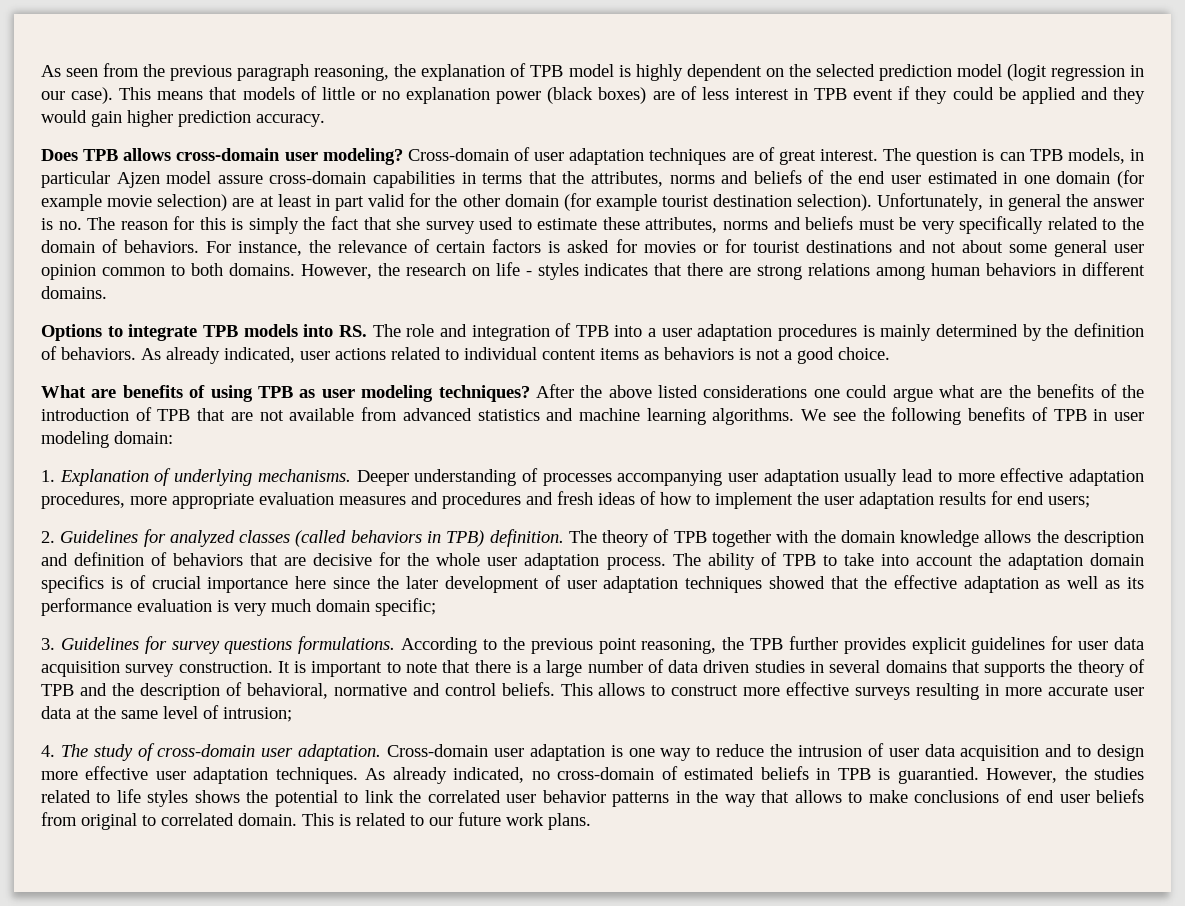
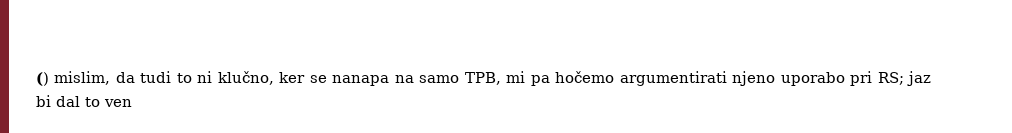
- As seen from the previous paragraph reasoning, the explanation of TPB model is highly dependent on the selected prediction model (logit regression in our case). This means that models of little or no explanation power (black boxes) are of less interest in TPB event if they could be applied and they would gain higher prediction accuracy.
- Does TPB allows cross-domain user modeling? Cross-domain of user adaptation techniques are of great interest. The question is can TPB models, in particular Ajzen model assure cross-domain capabilities in terms that the attributes, norms and beliefs of the end user estimated in one domain (for example movie selection) are at least in part valid for the other domain (for example tourist destination selection). Unfortunately, in general the answer is no. The reason for this is simply the fact that she survey used to estimate these attributes, norms and beliefs must be very specifically related to the domain of behaviors. For instance, the relevance of certain factors is asked for movies or for tourist destinations and not about some general user opinion common to both domains. However, the research on life - styles indicates that there are strong relations among human behaviors in different domains.
- Options to integrate TPB models into RS. The role and integration of TPB into a user adaptation procedures is mainly determined by the definition of behaviors. As already indicated, user actions related to individual content items as behaviors is not a good choice.
- What are benefits of using TPB as user modeling techniques? After the above listed considerations one could argue what are the benefits of the introduction of TPB that are not available from advanced statistics and machine learning algorithms. We see the following benefits of TPB in user modeling domain:
- 1. Explanation of underlying mechanisms. Deeper understanding of processes accompanying user adaptation usually lead to more effective adaptation procedures, more appropriate evaluation measures and procedures and fresh ideas of how to implement the user adaptation results for end users;
- 2. Guidelines for analyzed classes (called behaviors in TPB) definition. The theory of TPB together with the domain knowledge allows the description and definition of behaviors that are decisive for the whole user adaptation process. The ability of TPB to take into account the adaptation domain specifics is of crucial importance here since the later development of user adaptation techniques showed that the effective adaptation as well as its performance evaluation is very much domain specific;
- 3. Guidelines for survey questions formulations. According to the previous point reasoning, the TPB further provides explicit guidelines for user data acquisition survey construction. It is important to note that there is a large number of data driven studies in several domains that supports the theory of TPB and the description of behavioral, normative and control beliefs. This allows to construct more effective surveys resulting in more accurate user data at the same level of intrusion;
- 4. The study of cross-domain user adaptation. Cross-domain user adaptation is one way to reduce the intrusion of user data acquisition and to design more effective user adaptation techniques. As already indicated, no cross-domain of estimated beliefs in TPB is guarantied. However, the studies related to life styles shows the potential to link the correlated user behavior patterns in the way that allows to make conclusions of end user beliefs from original to correlated domain. This is related to our future work plans.
+ () mislim, da tudi to ni klučno, ker se nanapa na samo TPB, mi pa hočemo argumentirati njeno uporabo pri RS; jaz bi dal to ven

